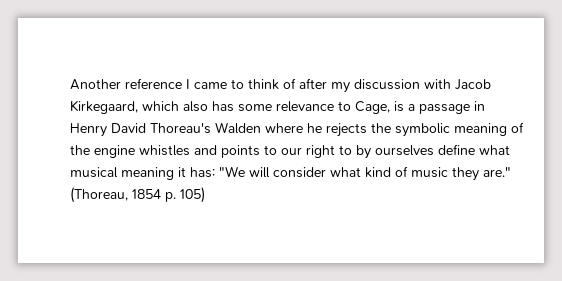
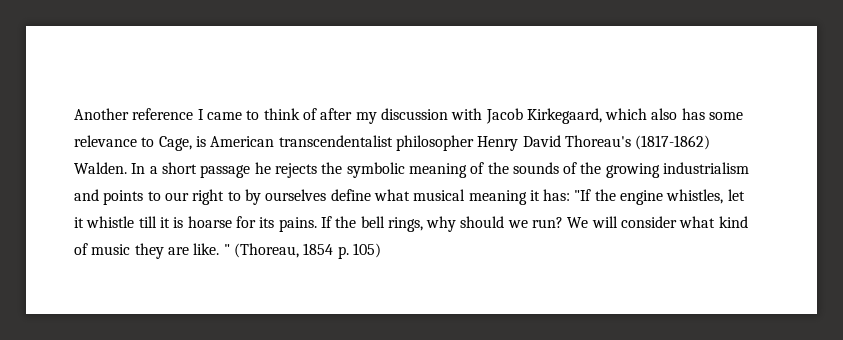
- Another reference I came to think of after my discussion with Jacob Kirkegaard, which also has some relevance to Cage, is a passage in Henry David Thoreau's Walden where he rejects the symbolic meaning of the engine whistles and points to our right to by ourselves define what musical meaning it has: "We will consider what kind of music they are." (Thoreau, 1854 p. 105)
+ Another reference I came to think of after my discussion with Jacob Kirkegaard, which also has some relevance to Cage, is American transcendentalist philosopher Henry David Thoreau's (1817-1862) Walden. In a short passage he rejects the symbolic meaning of the sounds of the growing industrialism and points to our right to by ourselves define what musical meaning it has: "If the engine whistles, let it whistle till it is hoarse for its pains. If the bell rings, why should we run? We will consider what kind of music they are like. " (Thoreau, 1854 p. 105)

